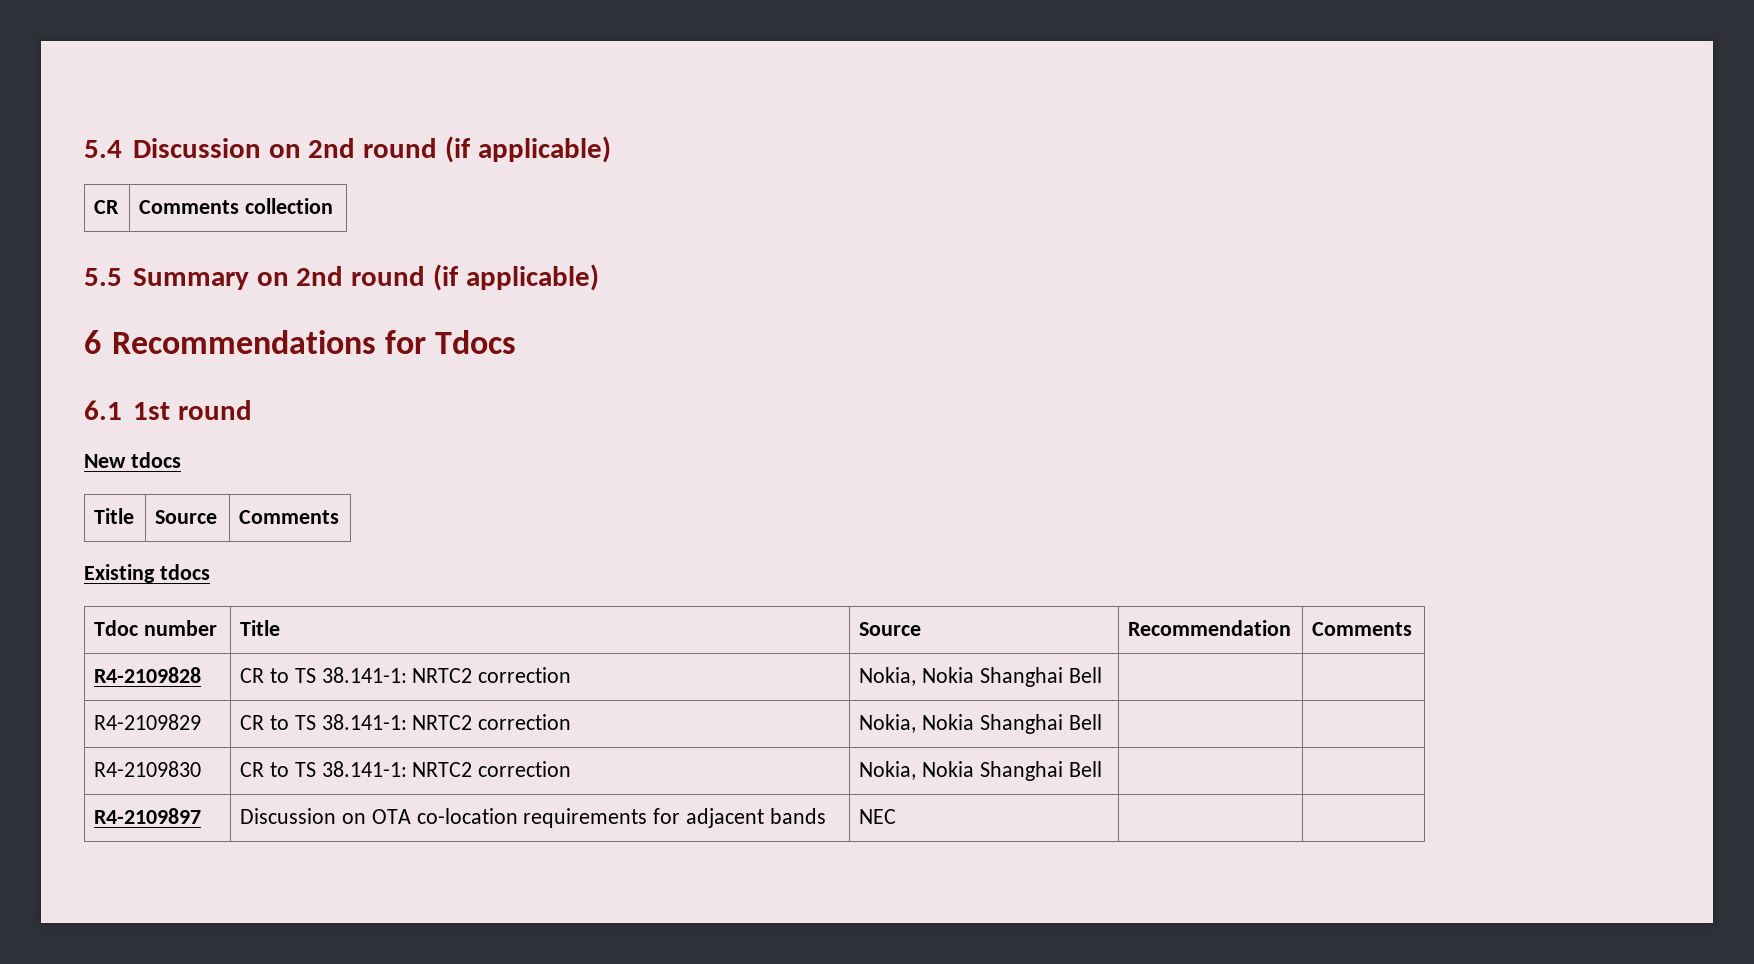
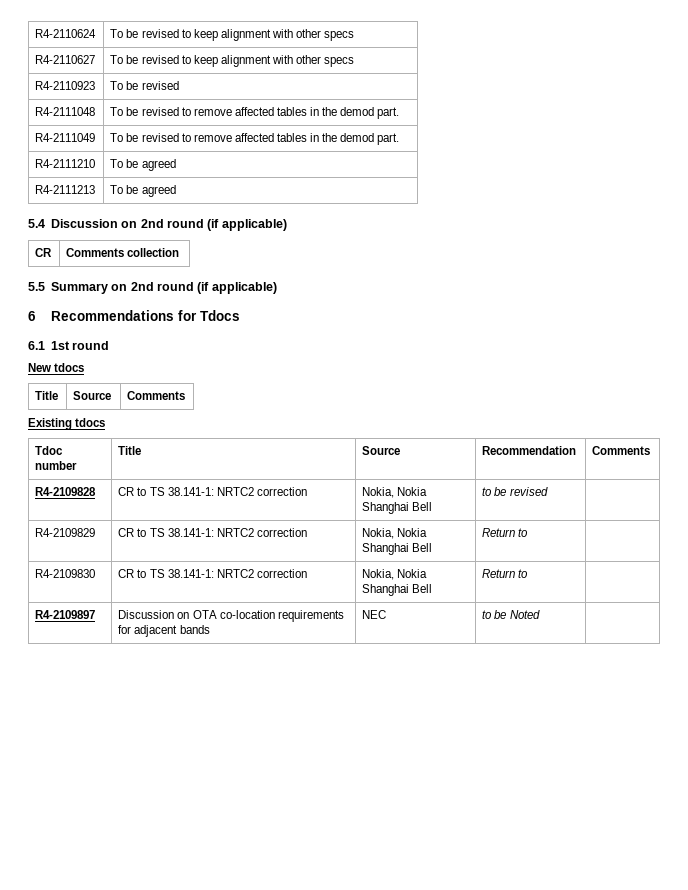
+ R4-2110624 | To be revised to keep alignment with other specs
+ R4-2110627 | To be revised to keep alignment with other specs
+ R4-2110923 | To be revised
+ R4-2111048 | To be revised to remove affected tables in the demod part.
+ R4-2111049 | To be revised to remove affected tables in the demod part.
+ R4-2111210 | To be agreed
+ R4-2111213 | To be agreed
- R4-2109828 | CR to TS 38.141-1: NRTC2 correction | Nokia, Nokia Shanghai Bell | |
+ R4-2109828 | CR to TS 38.141-1: NRTC2 correction | Nokia, Nokia Shanghai Bell | to be revised |
- R4-2109829 | CR to TS 38.141-1: NRTC2 correction | Nokia, Nokia Shanghai Bell | |
+ R4-2109829 | CR to TS 38.141-1: NRTC2 correction | Nokia, Nokia Shanghai Bell | Return to |
- R4-2109830 | CR to TS 38.141-1: NRTC2 correction | Nokia, Nokia Shanghai Bell | |
+ R4-2109830 | CR to TS 38.141-1: NRTC2 correction | Nokia, Nokia Shanghai Bell | Return to |
- R4-2109897 | Discussion on OTA co-location requirements for adjacent bands | NEC | |
+ R4-2109897 | Discussion on OTA co-location requirements for adjacent bands | NEC | to be Noted |

